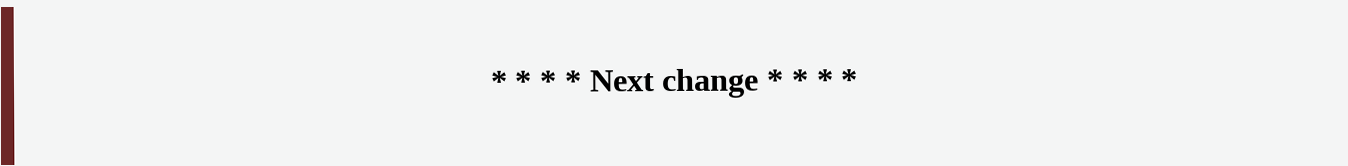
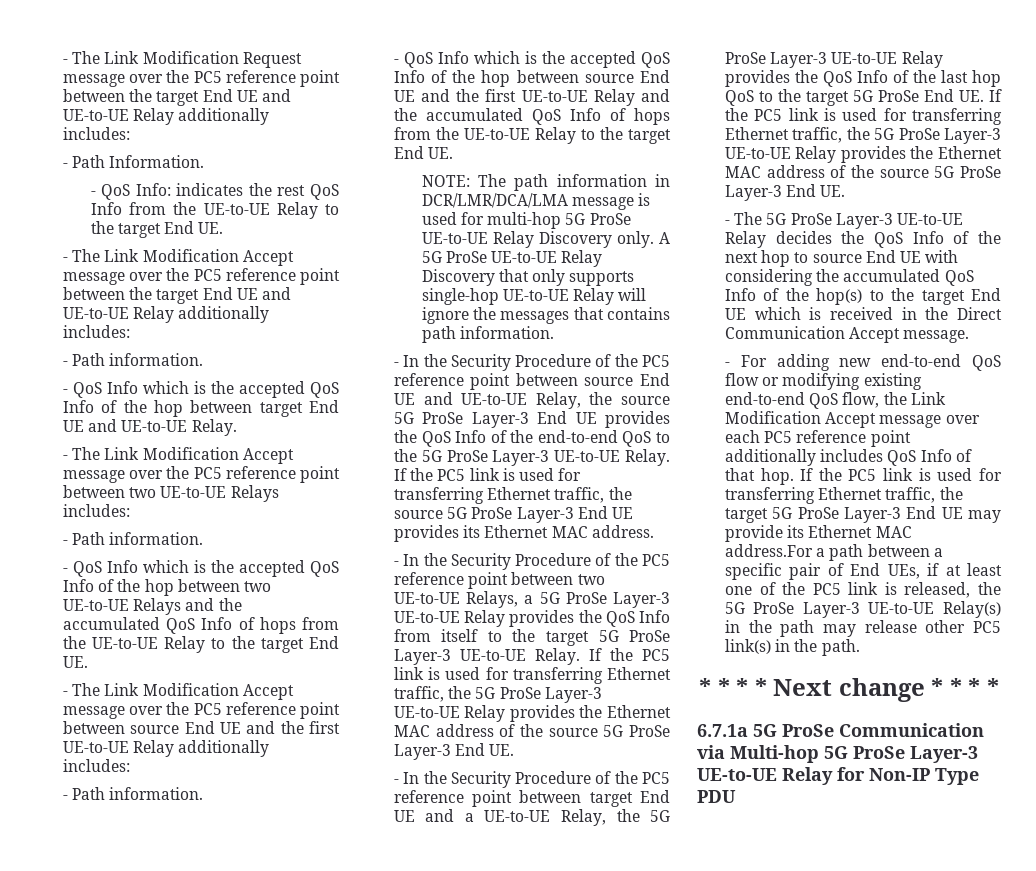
+ - The Link Modification Request message over the PC5 reference point between the target End UE and UE-to-UE Relay additionally includes:
+ - Path Information.
+ - QoS Info: indicates the rest QoS Info from the UE-to-UE Relay to the target End UE.
+ - The Link Modification Accept message over the PC5 reference point between the target End UE and UE-to-UE Relay additionally includes:
+ - Path information.
+ - QoS Info which is the accepted QoS Info of the hop between target End UE and UE-to-UE Relay.
+ - The Link Modification Accept message over the PC5 reference point between two UE-to-UE Relays includes:
+ - Path information.
+ - QoS Info which is the accepted QoS Info of the hop between two UE-to-UE Relays and the accumulated QoS Info of hops from the UE-to-UE Relay to the target End UE.
+ - The Link Modification Accept message over the PC5 reference point between source End UE and the first UE-to-UE Relay additionally includes:
+ - Path information.
+ - QoS Info which is the accepted QoS Info of the hop between source End UE and the first UE-to-UE Relay and the accumulated QoS Info of hops from the UE-to-UE Relay to the target End UE.
+ NOTE: The path information in DCR/LMR/DCA/LMA message is used for multi-hop 5G ProSe UE-to-UE Relay Discovery only. A 5G ProSe UE-to-UE Relay Discovery that only supports single-hop UE-to-UE Relay will ignore the messages that contains path information.
+ - In the Security Procedure of the PC5 reference point between source End UE and UE-to-UE Relay, the source 5G ProSe Layer-3 End UE provides the QoS Info of the end-to-end QoS to the 5G ProSe Layer-3 UE-to-UE Relay. If the PC5 link is used for transferring Ethernet traffic, the source 5G ProSe Layer-3 End UE provides its Ethernet MAC address.
+ - In the Security Procedure of the PC5 reference point between two UE-to-UE Relays, a 5G ProSe Layer-3 UE-to-UE Relay provides the QoS Info from itself to the target 5G ProSe Layer-3 UE-to-UE Relay. If the PC5 link is used for transferring Ethernet traffic, the 5G ProSe Layer-3 UE-to-UE Relay provides the Ethernet MAC address of the source 5G ProSe Layer-3 End UE.
+ - In the Security Procedure of the PC5 reference point between target End UE and a UE-to-UE Relay, the 5G ProSe Layer-3 UE-to-UE Relay provides the QoS Info of the last hop QoS to the target 5G ProSe End UE. If the PC5 link is used for transferring Ethernet traffic, the 5G ProSe Layer-3 UE-to-UE Relay provides the Ethernet MAC address of the source 5G ProSe Layer-3 End UE.
+ - The 5G ProSe Layer-3 UE-to-UE Relay decides the QoS Info of the next hop to source End UE with considering the accumulated QoS Info of the hop(s) to the target End UE which is received in the Direct Communication Accept message.
+ - For adding new end-to-end QoS flow or modifying existing end-to-end QoS flow, the Link Modification Accept message over each PC5 reference point additionally includes QoS Info of that hop. If the PC5 link is used for transferring Ethernet traffic, the target 5G ProSe Layer-3 End UE may provide its Ethernet MAC address.For a path between a specific pair of End UEs, if at least one of the PC5 link is released, the 5G ProSe Layer-3 UE-to-UE Relay(s) in the path may release other PC5 link(s) in the path.
+ 6.7.1a 5G ProSe Communication via Multi-hop 5G ProSe Layer-3 UE-to-UE Relay for Non-IP Type PDU

